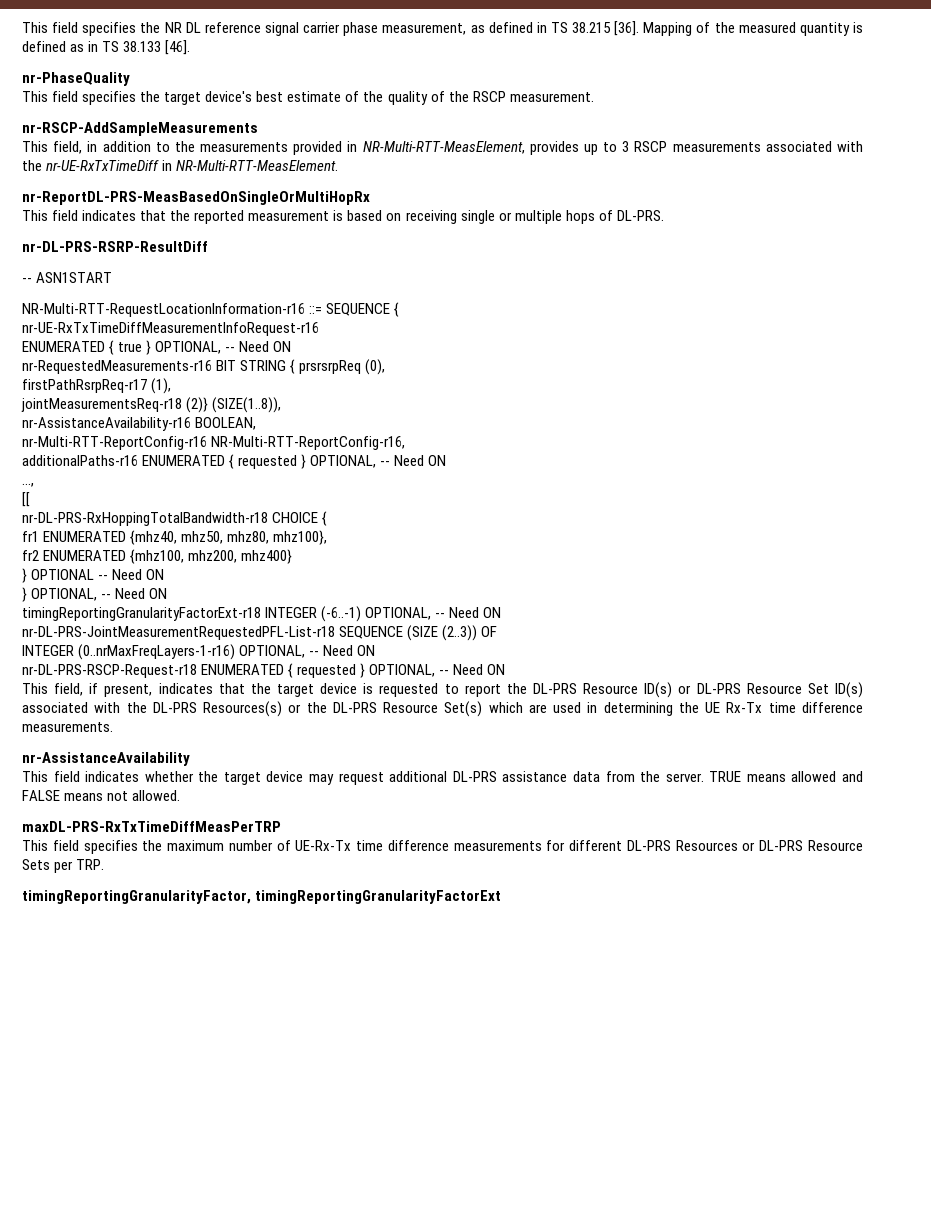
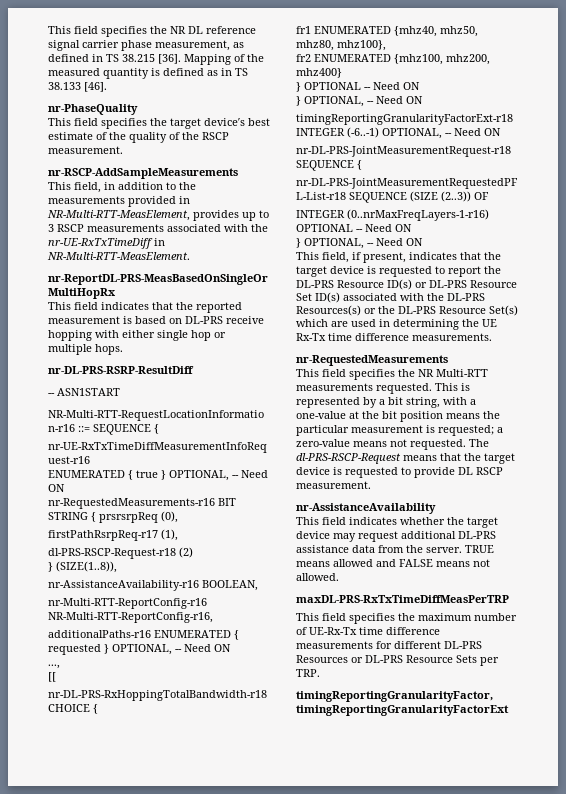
- This field indicates that the reported measurement is based on receiving single or multiple hops of DL-PRS.
+ This field indicates that the reported measurement is based on DL-PRS receive hopping with either single hop or multiple hops.
- jointMeasurementsReq-r18 (2)} (SIZE(1..8)),
+ dl-PRS-RSCP-Request-r18 (2)
+ } (SIZE(1..8)),
+ nr-DL-PRS-JointMeasurementRequest-r18 SEQUENCE {
- INTEGER (0..nrMaxFreqLayers-1-r16) OPTIONAL, -- Need ON
- nr-DL-PRS-RSCP-Request-r18 ENUMERATED { requested } OPTIONAL, -- Need ON
+ INTEGER (0..nrMaxFreqLayers-1-r16) OPTIONAL -- Need ON
+ } OPTIONAL, -- Need ON
+ nr-RequestedMeasurements
+ This field specifies the NR Multi-RTT measurements requested. This is represented by a bit string, with a one-value at the bit position means the particular measurement is requested; a zero-value means not requested. The dl-PRS-RSCP-Request means that the target device is requested to provide DL RSCP measurement.

